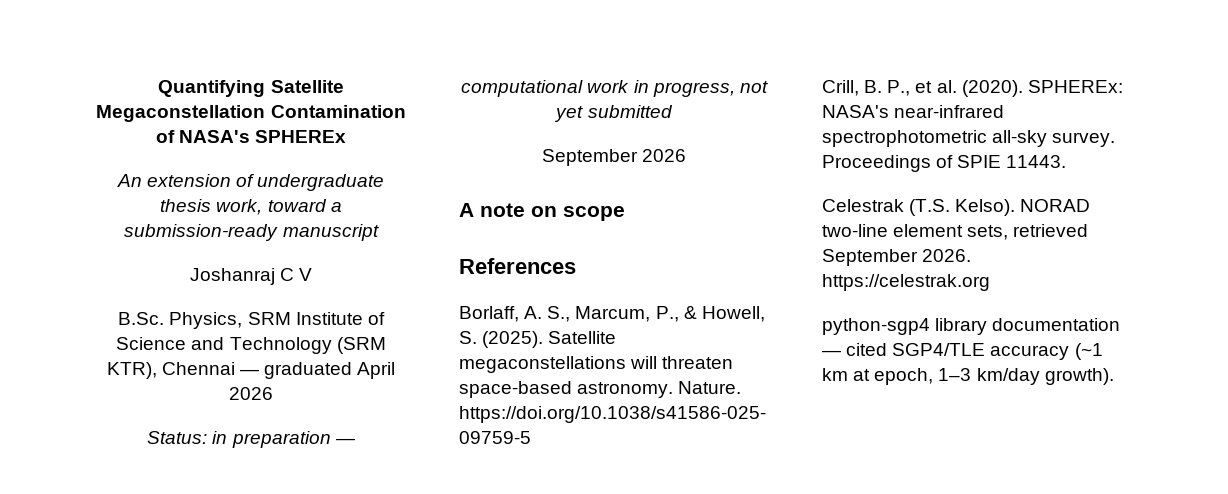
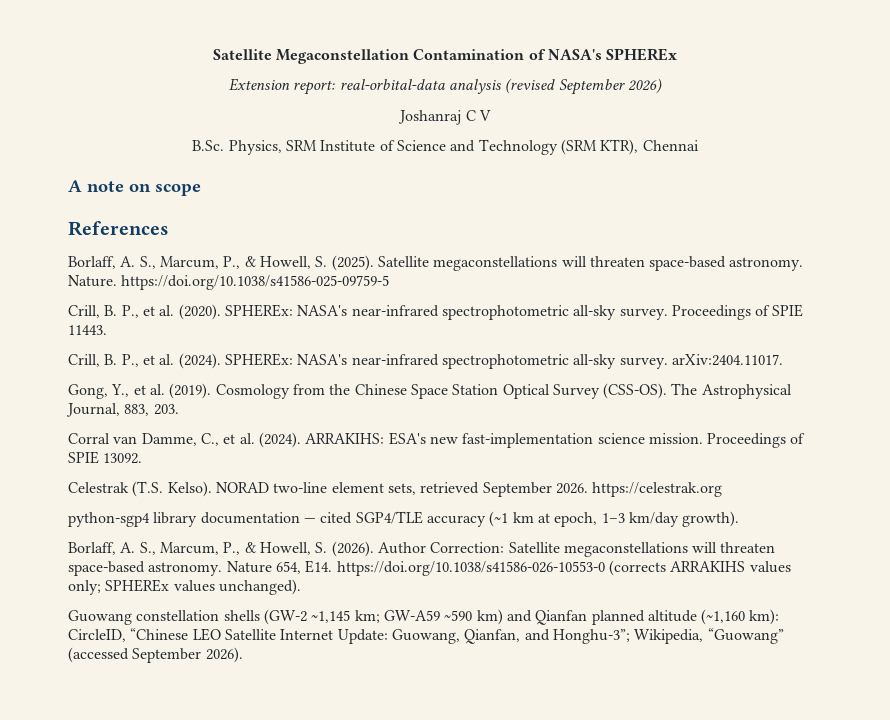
- Quantifying Satellite Megaconstellation Contamination of NASA's SPHEREx
+ Satellite Megaconstellation Contamination of NASA's SPHEREx
- An extension of undergraduate thesis work, toward a submission-ready manuscript
+ Extension report: real-orbital-data analysis (revised September 2026)
- B.Sc. Physics, SRM Institute of Science and Technology (SRM KTR), Chennai — graduated April 2026
- Status: in preparation — computational work in progress, not yet submitted
- September 2026
+ B.Sc. Physics, SRM Institute of Science and Technology (SRM KTR), Chennai
+ Crill, B. P., et al. (2024). SPHEREx: NASA's near-infrared spectrophotometric all-sky survey. arXiv:2404.11017.
+ Gong, Y., et al. (2019). Cosmology from the Chinese Space Station Optical Survey (CSS-OS). The Astrophysical Journal, 883, 203.
+ Corral van Damme, C., et al. (2024). ARRAKIHS: ESA's new fast-implementation science mission. Proceedings of SPIE 13092.
+ Borlaff, A. S., Marcum, P., & Howell, S. (2026). Author Correction: Satellite megaconstellations will threaten space-based astronomy. Nature 654, E14. https://doi.org/10.1038/s41586-026-10553-0 (corrects ARRAKIHS values only; SPHEREx values unchanged).
+ Guowang constellation shells (GW-2 ~1,145 km; GW-A59 ~590 km) and Qianfan planned altitude (~1,160 km): CircleID, “Chinese LEO Satellite Internet Update: Guowang, Qianfan, and Honghu-3”; Wikipedia, “Guowang” (accessed September 2026).

